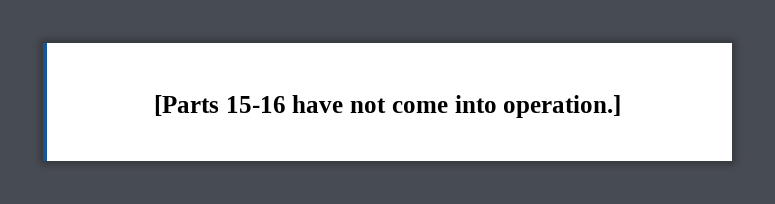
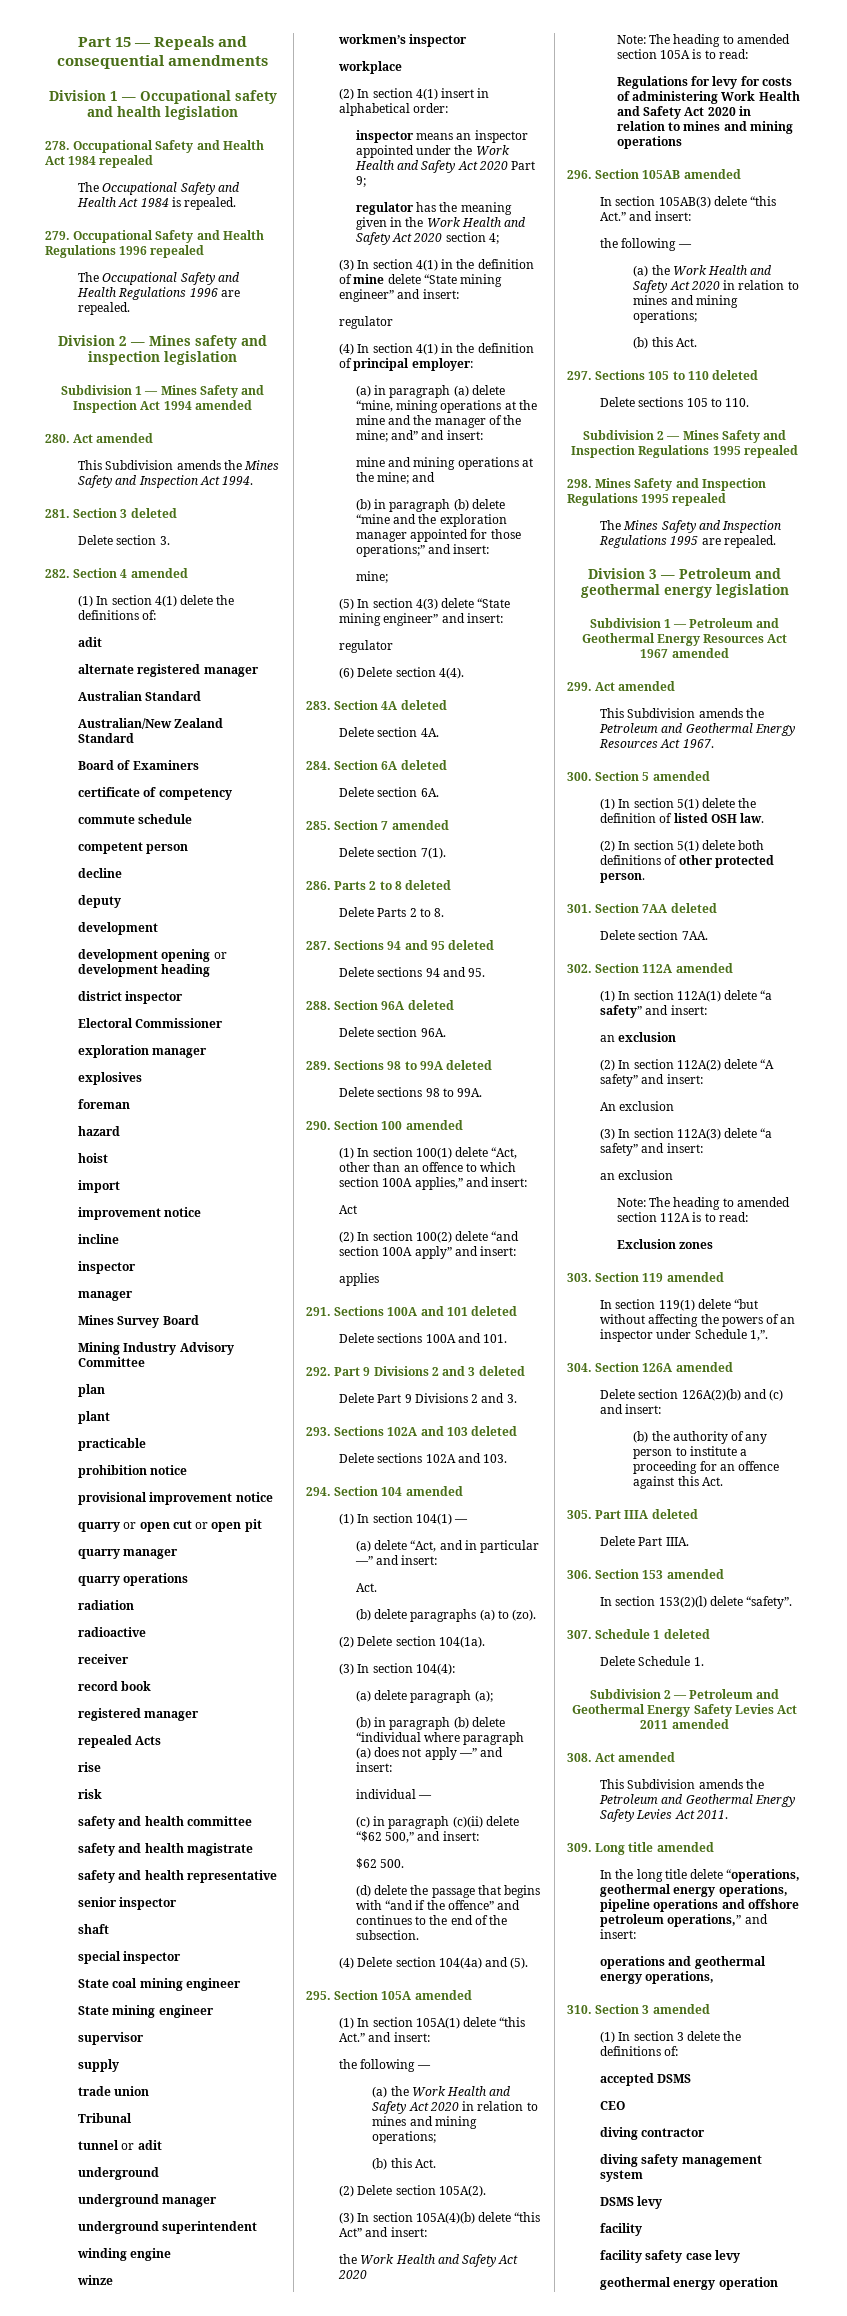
- [Parts 15-16 have not come into operation.]
+ Part 15 — Repeals and consequential amendments
+ Division 1 — Occupational safety and health legislation
+ 278. Occupational Safety and Health Act 1984 repealed
+ The Occupational Safety and Health Act 1984 is repealed.
+ 279. Occupational Safety and Health Regulations 1996 repealed
+ The Occupational Safety and Health Regulations 1996 are repealed.
+ Division 2 — Mines safety and inspection legislation
+ Subdivision 1 — Mines Safety and Inspection Act 1994 amended
+ 280. Act amended
+ This Subdivision amends the Mines Safety and Inspection Act 1994.
+ 281. Section 3 deleted
+ Delete section 3.
+ 282. Section 4 amended
+ (1) In section 4(1) delete the definitions of:
+ adit
+ alternate registered manager
+ Australian Standard
+ Australian/New Zealand Standard
+ Board of Examiners
+ certificate of competency
+ commute schedule
+ competent person
+ decline
+ deputy
+ development
+ development opening or development heading
+ district inspector
+ Electoral Commissioner
+ exploration manager
+ explosives
+ foreman
+ hazard
+ hoist
+ import
+ improvement notice
+ incline
+ inspector
+ manager
+ Mines Survey Board
+ Mining Industry Advisory Committee
+ plan
+ plant
+ practicable
+ prohibition notice
+ provisional improvement notice
+ quarry or open cut or open pit
+ quarry manager
+ quarry operations
+ radiation
+ radioactive
+ receiver
+ record book
+ registered manager
+ repealed Acts
+ rise
+ risk
+ safety and health committee
+ safety and health magistrate
+ safety and health representative
+ senior inspector
+ shaft
+ special inspector
+ State coal mining engineer
+ State mining engineer
+ supervisor
+ supply
+ trade union
+ Tribunal
+ tunnel or adit
+ underground
+ underground manager
+ underground superintendent
+ winding engine
+ winze
+ workmen’s inspector
+ workplace
+ (2) In section 4(1) insert in alphabetical order:
+ inspector means an inspector appointed under the Work Health and Safety Act 2020 Part 9;
+ regulator has the meaning given in the Work Health and Safety Act 2020 section 4;
+ (3) In section 4(1) in the definition of mine delete “State mining engineer” and insert:
+ regulator
+ (4) In section 4(1) in the definition of principal employer:
+ (a) in paragraph (a) delete “mine, mining operations at the mine and the manager of the mine; and” and insert:
+ mine and mining operations at the mine; and
+ (b) in paragraph (b) delete “mine and the exploration manager appointed for those operations;” and insert:
+ mine;
+ (5) In section 4(3) delete “State mining engineer” and insert:
+ regulator
+ (6) Delete section 4(4).
+ 283. Section 4A deleted
+ Delete section 4A.
+ 284. Section 6A deleted
+ Delete section 6A.
+ 285. Section 7 amended
+ Delete section 7(1).
+ 286. Parts 2 to 8 deleted
+ Delete Parts 2 to 8.
+ 287. Sections 94 and 95 deleted
+ Delete sections 94 and 95.
+ 288. Section 96A deleted
+ Delete section 96A.
+ 289. Sections 98 to 99A deleted
+ Delete sections 98 to 99A.
+ 290. Section 100 amended
+ (1) In section 100(1) delete “Act, other than an offence to which section 100A applies,” and insert:
+ Act
+ (2) In section 100(2) delete “and section 100A apply” and insert:
+ applies
+ 291. Sections 100A and 101 deleted
+ Delete sections 100A and 101.
+ 292. Part 9 Divisions 2 and 3 deleted
+ Delete Part 9 Divisions 2 and 3.
+ 293. Sections 102A and 103 deleted
+ Delete sections 102A and 103.
+ 294. Section 104 amended
+ (1) In section 104(1) —
+ (a) delete “Act, and in particular —” and insert:
+ Act.
+ (b) delete paragraphs (a) to (zo).
+ (2) Delete section 104(1a).
+ (3) In section 104(4):
+ (a) delete paragraph (a);
+ (b) in paragraph (b) delete “individual where paragraph (a) does not apply —” and insert:
+ individual —
+ (c) in paragraph (c)(ii) delete “$62 500,” and insert:
+ $62 500.
+ (d) delete the passage that begins with “and if the offence” and continues to the end of the subsection.
+ (4) Delete section 104(4a) and (5).
+ 295. Section 105A amended
+ (1) In section 105A(1) delete “this Act.” and insert:
+ the following —
+ (a) the Work Health and Safety Act 2020 in relation to mines and mining operations;
+ (b) this Act.
+ (2) Delete section 105A(2).
+ (3) In section 105A(4)(b) delete “this Act” and insert:
+ the Work Health and Safety Act 2020
+ Note: The heading to amended section 105A is to read:
+ Regulations for levy for costs of administering Work Health and Safety Act 2020 in relation to mines and mining operations
+ 296. Section 105AB amended
+ In section 105AB(3) delete “this Act.” and insert:
+ the following —
+ (a) the Work Health and Safety Act 2020 in relation to mines and mining operations;
+ (b) this Act.
+ 297. Sections 105 to 110 deleted
+ Delete sections 105 to 110.
+ Subdivision 2 — Mines Safety and Inspection Regulations 1995 repealed
+ 298. Mines Safety and Inspection Regulations 1995 repealed
+ The Mines Safety and Inspection Regulations 1995 are repealed.
+ Division 3 — Petroleum and geothermal energy legislation
+ Subdivision 1 — Petroleum and Geothermal Energy Resources Act 1967 amended
+ 299. Act amended
+ This Subdivision amends the Petroleum and Geothermal Energy Resources Act 1967.
+ 300. Section 5 amended
+ (1) In section 5(1) delete the definition of listed OSH law.
+ (2) In section 5(1) delete both definitions of other protected person.
+ 301. Section 7AA deleted
+ Delete section 7AA.
+ 302. Section 112A amended
+ (1) In section 112A(1) delete “a safety” and insert:
+ an exclusion
+ (2) In section 112A(2) delete “A safety” and insert:
+ An exclusion
+ (3) In section 112A(3) delete “a safety” and insert:
+ an exclusion
+ Note: The heading to amended section 112A is to read:
+ Exclusion zones
+ 303. Section 119 amended
+ In section 119(1) delete “but without affecting the powers of an inspector under Schedule 1,”.
+ 304. Section 126A amended
+ Delete section 126A(2)(b) and (c) and insert:
+ (b) the authority of any person to institute a proceeding for an offence against this Act.
+ 305. Part IIIA deleted
+ Delete Part IIIA.
+ 306. Section 153 amended
+ In section 153(2)(l) delete “safety”.
+ 307. Schedule 1 deleted
+ Delete Schedule 1.
+ Subdivision 2 — Petroleum and Geothermal Energy Safety Levies Act 2011 amended
+ 308. Act amended
+ This Subdivision amends the Petroleum and Geothermal Energy Safety Levies Act 2011.
+ 309. Long title amended
+ In the long title delete “operations, geothermal energy operations, pipeline operations and offshore petroleum operations,” and insert:
+ operations and geothermal energy operations,
+ 310. Section 3 amended
+ (1) In section 3 delete the definitions of:
+ accepted DSMS
+ CEO
+ diving contractor
+ diving safety management system
+ DSMS levy
+ facility
+ facility safety case levy
+ geothermal energy operation

